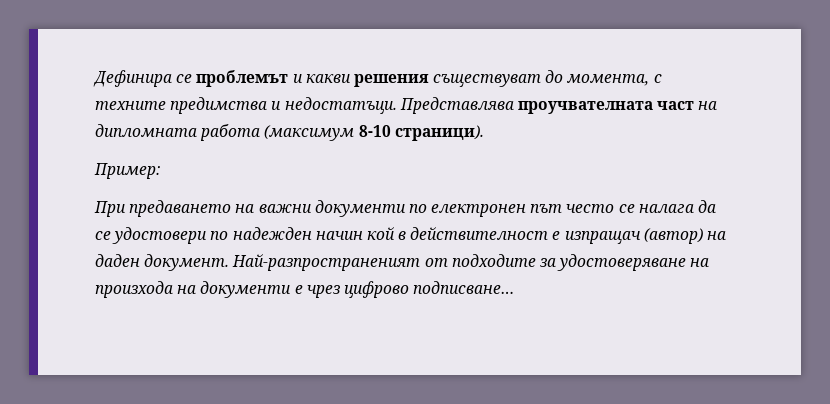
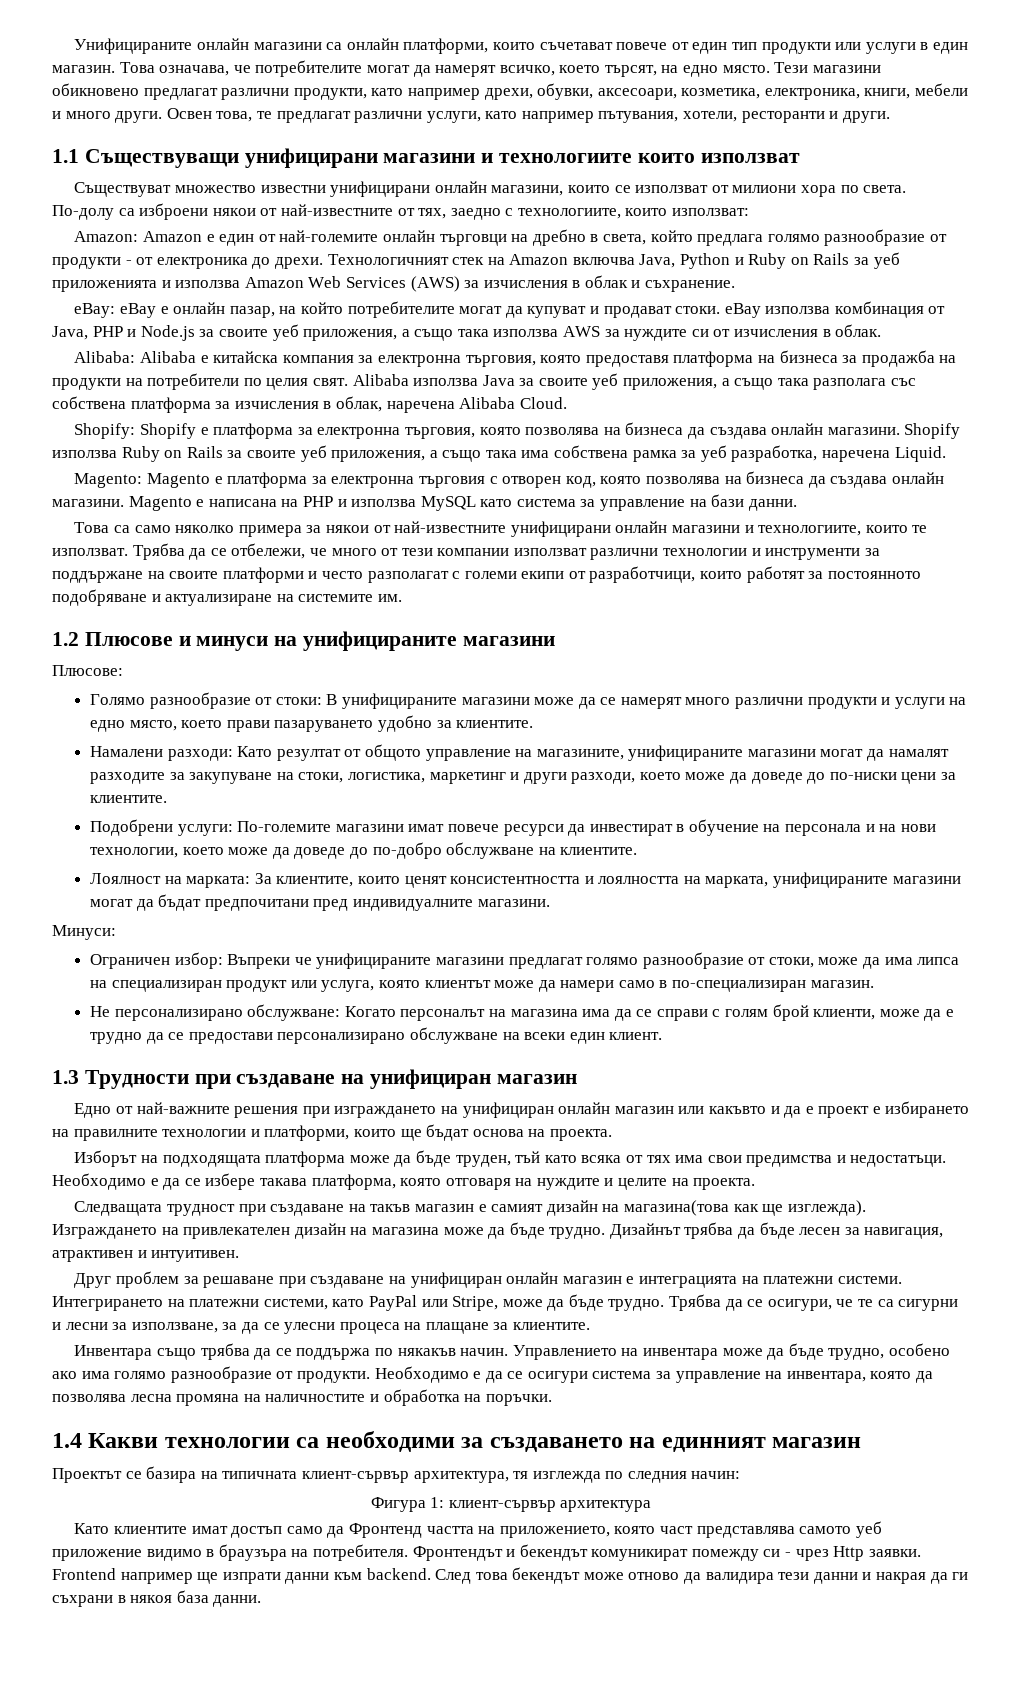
- Дефинира се проблемът и какви решения съществуват до момента, с техните предимства и недостатъци. Представлява проучвателната част на дипломната работа (максимум 8-10 страници).
- Пример:
- При предаването на важни документи по електронен път често се налага да се удостовери по надежден начин кой в действителност е изпращач (автор) на даден документ. Най-разпространеният от подходите за удостоверяване на произхода на документи е чрез цифрово подписване…
+ Унифицираните онлайн магазини са онлайн платформи, които съчетават повече от един тип продукти или услуги в един магазин. Това означава, че потребителите могат да намерят всичко, което търсят, на едно място. Тези магазини обикновено предлагат различни продукти, като например дрехи, обувки, аксесоари, козметика, електроника, книги, мебели и много други. Освен това, те предлагат различни услуги, като например пътувания, хотели, ресторанти и други.
+ 1.1 Съществуващи унифицирани магазини и технологиите които използват
+ Съществуват множество известни унифицирани онлайн магазини, които се използват от милиони хора по света. По-долу са изброени някои от най-известните от тях, заедно с технологиите, които използват:
+ Amazon: Amazon е един от най-големите онлайн търговци на дребно в света, който предлага голямо разнообразие от продукти - от електроника до дрехи. Технологичният стек на Amazon включва Java, Python и Ruby on Rails за уеб приложенията и използва Amazon Web Services (AWS) за изчисления в облак и съхранение.
+ eBay: eBay е онлайн пазар, на който потребителите могат да купуват и продават стоки. eBay използва комбинация от Java, PHP и Node.js за своите уеб приложения, а също така използва AWS за нуждите си от изчисления в облак.
+ Alibaba: Alibaba е китайска компания за електронна търговия, която предоставя платформа на бизнеса за продажба на продукти на потребители по целия свят. Alibaba използва Java за своите уеб приложения, а също така разполага със собствена платформа за изчисления в облак, наречена Alibaba Cloud.
+ Shopify: Shopify е платформа за електронна търговия, която позволява на бизнеса да създава онлайн магазини. Shopify използва Ruby on Rails за своите уеб приложения, а също така има собствена рамка за уеб разработка, наречена Liquid.
+ Magento: Magento е платформа за електронна търговия с отворен код, която позволява на бизнеса да създава онлайн магазини. Magento е написана на PHP и използва MySQL като система за управление на бази данни.
+ Това са само няколко примера за някои от най-известните унифицирани онлайн магазини и технологиите, които те използват. Трябва да се отбележи, че много от тези компании използват различни технологии и инструменти за поддържане на своите платформи и често разполагат с големи екипи от разработчици, които работят за постоянното подобряване и актуализиране на системите им.
+ 1.2 Плюсове и минуси на унифицираните магазини
+ Плюсове:
+ Голямо разнообразие от стоки: В унифицираните магазини може да се намерят много различни продукти и услуги на едно място, което прави пазаруването удобно за клиентите.
+ Намалени разходи: Като резултат от общото управление на магазините, унифицираните магазини могат да намалят разходите за закупуване на стоки, логистика, маркетинг и други разходи, което може да доведе до по-ниски цени за клиентите.
+ Подобрени услуги: По-големите магазини имат повече ресурси да инвестират в обучение на персонала и на нови технологии, което може да доведе до по-добро обслужване на клиентите.
+ Лоялност на марката: За клиентите, които ценят консистентността и лоялността на марката, унифицираните магазини могат да бъдат предпочитани пред индивидуалните магазини.
+ Минуси:
+ Ограничен избор: Въпреки че унифицираните магазини предлагат голямо разнообразие от стоки, може да има липса на специализиран продукт или услуга, която клиентът може да намери само в по-специализиран магазин.
+ Не персонализирано обслужване: Когато персоналът на магазина има да се справи с голям брой клиенти, може да е трудно да се предостави персонализирано обслужване на всеки един клиент.
+ 1.3 Трудности при създаване на унифициран магазин
+ Едно от най-важните решения при изграждането на унифициран онлайн магазин или какъвто и да е проект е избирането на правилните технологии и платформи, които ще бъдат основа на проекта.
+ Изборът на подходящата платформа може да бъде труден, тъй като всяка от тях има свои предимства и недостатъци. Необходимо е да се избере такава платформа, която отговаря на нуждите и целите на проекта.
+ Следващата трудност при създаване на такъв магазин е самият дизайн на магазина(това как ще изглежда). Изграждането на привлекателен дизайн на магазина може да бъде трудно. Дизайнът трябва да бъде лесен за навигация, атрактивен и интуитивен.
+ Друг проблем за решаване при създаване на унифициран онлайн магазин е интеграцията на платежни системи. Интегрирането на платежни системи, като PayPal или Stripe, може да бъде трудно. Трябва да се осигури, че те са сигурни и лесни за използване, за да се улесни процеса на плащане за клиентите.
+ Инвентара също трябва да се поддържа по някакъв начин. Управлението на инвентара може да бъде трудно, особено ако има голямо разнообразие от продукти. Необходимо е да се осигури система за управление на инвентара, която да позволява лесна промяна на наличностите и обработка на поръчки.
+ 1.4 Какви технологии са необходими за създаването на единният магазин
+ Проектът се базира на типичната клиент-сървър архитектура, тя изглежда по следния начин:
+ Фигура 1: клиент-сървър архитектура
+ Като клиентите имат достъп само да Фронтенд частта на приложението, която част представлява самото уеб приложение видимо в браузъра на потребителя. Фронтендът и бекендът комуникират помежду си - чрез Http заявки. Frontend например ще изпрати данни към backend. След това бекендът може отново да валидира тези данни и накрая да ги съхрани в някоя база данни.

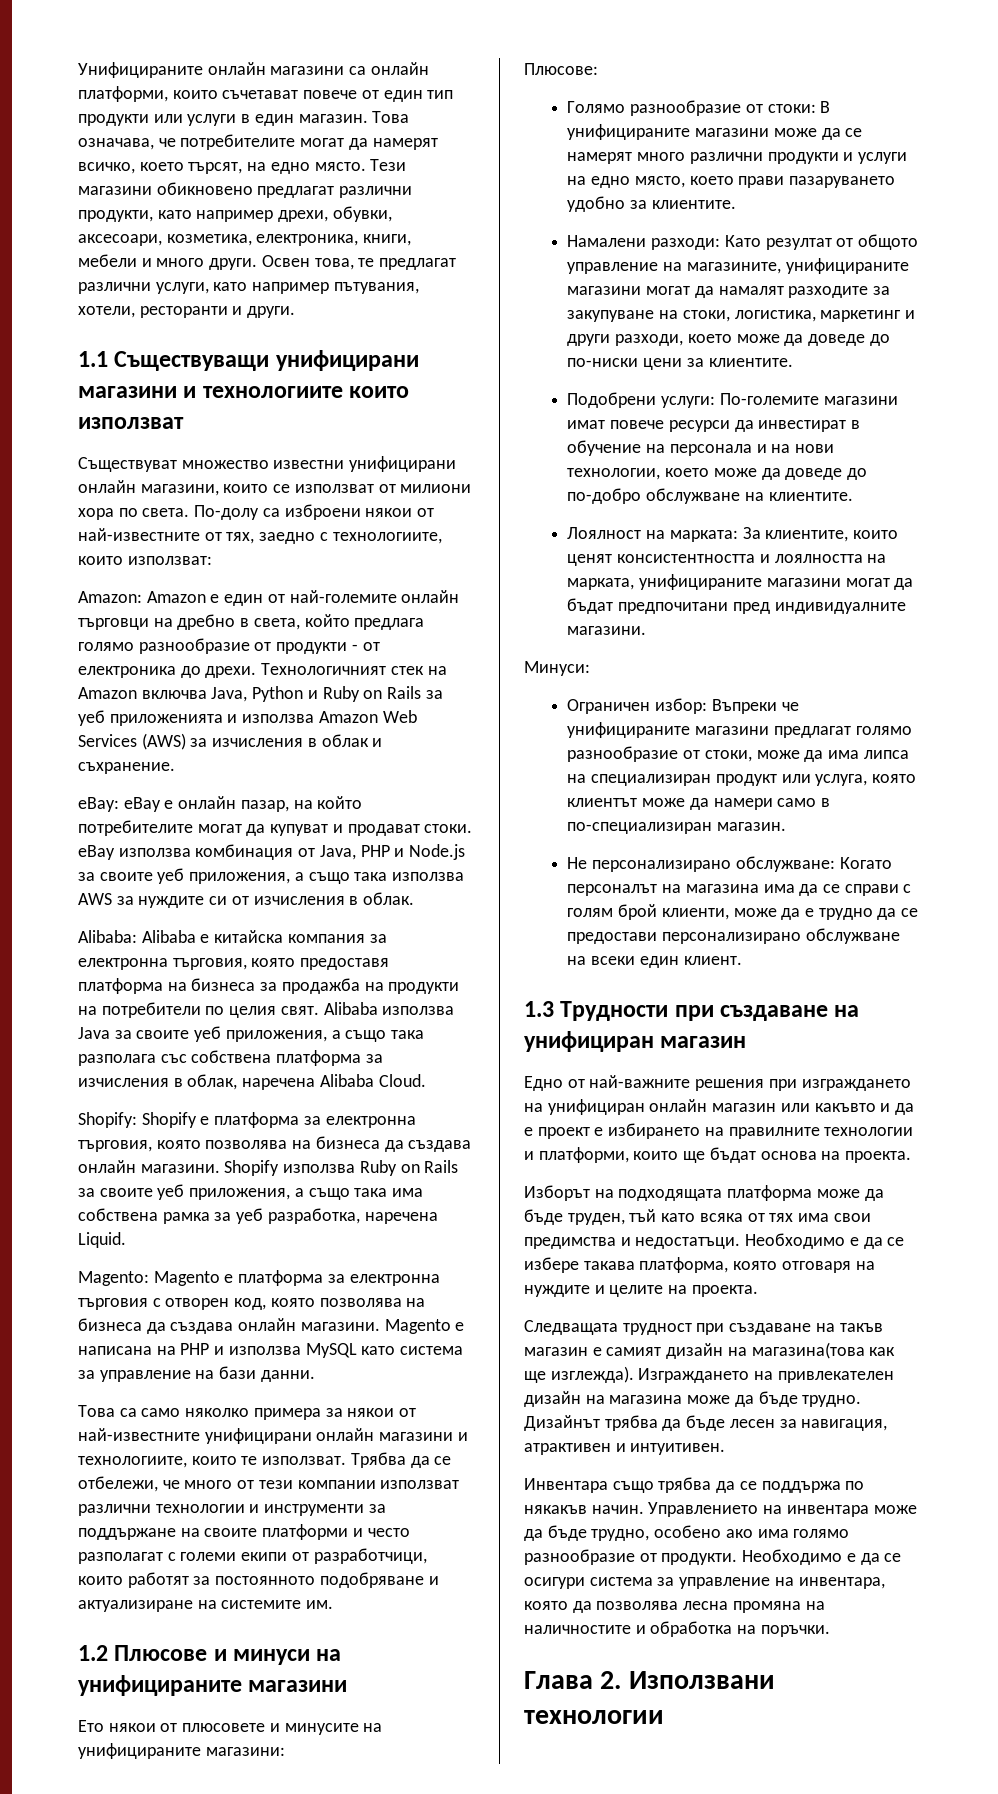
+ Ето някои от плюсовете и минусите на унифицираните магазини:
- Друг проблем за решаване при създаване на унифициран онлайн магазин е интеграцията на платежни системи. Интегрирането на платежни системи, като PayPal или Stripe, може да бъде трудно. Трябва да се осигури, че те са сигурни и лесни за използване, за да се улесни процеса на плащане за клиентите.
- 1.4 Какви технологии са необходими за създаването на единният магазин
- Проектът се базира на типичната клиент-сървър архитектура, тя изглежда по следния начин:
- Фигура 1: клиент-сървър архитектура
- Като клиентите имат достъп само да Фронтенд частта на приложението, която част представлява самото уеб приложение видимо в браузъра на потребителя. Фронтендът и бекендът комуникират помежду си - чрез Http заявки. Frontend например ще изпрати данни към backend. След това бекендът може отново да валидира тези данни и накрая да ги съхрани в някоя база данни.
+ Глава 2. Използвани технологии

